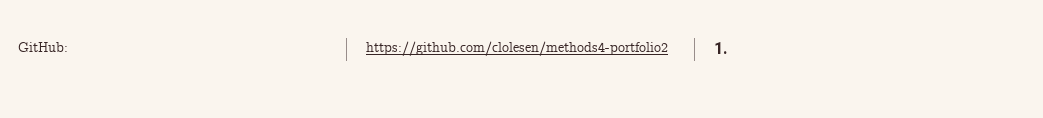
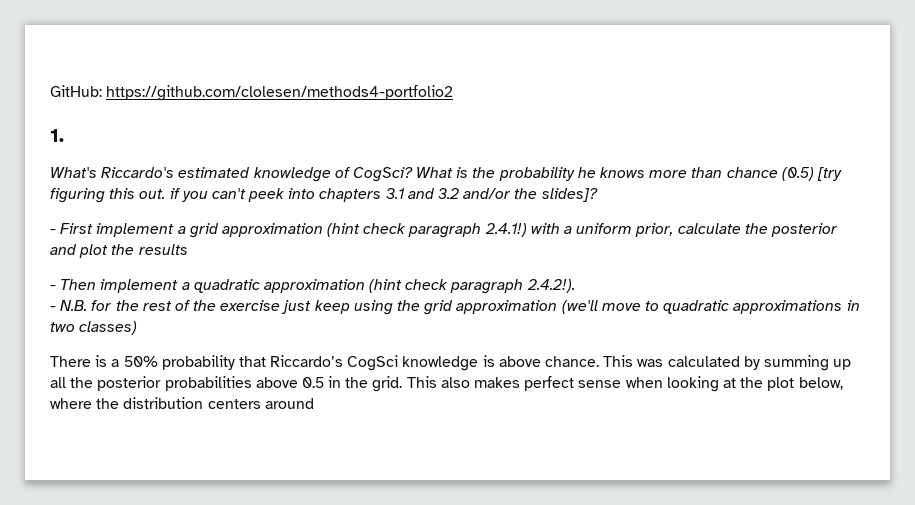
+ What's Riccardo's estimated knowledge of CogSci? What is the probability he knows more than chance (0.5) [try figuring this out. if you can't peek into chapters 3.1 and 3.2 and/or the slides]?
+ - First implement a grid approximation (hint check paragraph 2.4.1!) with a uniform prior, calculate the posterior and plot the results
+ - Then implement a quadratic approximation (hint check paragraph 2.4.2!).
+ - N.B. for the rest of the exercise just keep using the grid approximation (we'll move to quadratic approximations in two classes)
+ There is a 50% probability that Riccardo’s CogSci knowledge is above chance. This was calculated by summing up all the posterior probabilities above 0.5 in the grid. This also makes perfect sense when looking at the plot below, where the distribution centers around

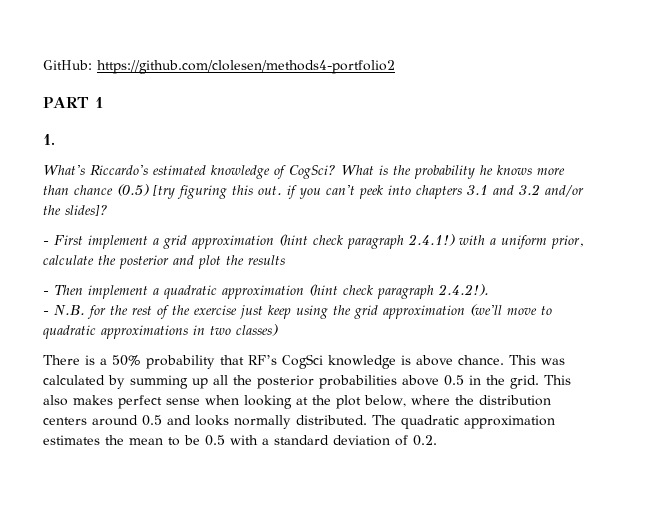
+ PART 1
- There is a 50% probability that Riccardo’s CogSci knowledge is above chance.
+ There is a 50% probability that RF’s CogSci knowledge is above chance.
- This also makes perfect sense when looking at the plot below, where the distribution centers around
+ This also makes perfect sense when looking at the plot below, where the distribution centers around 0.5 and looks normally distributed. The quadratic approximation estimates the mean to be 0.5 with a standard deviation of 0.2.

